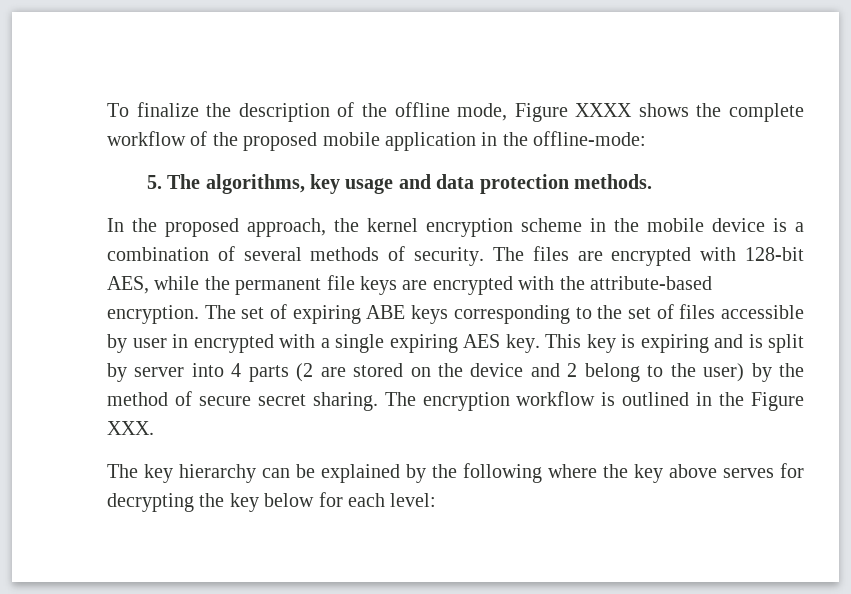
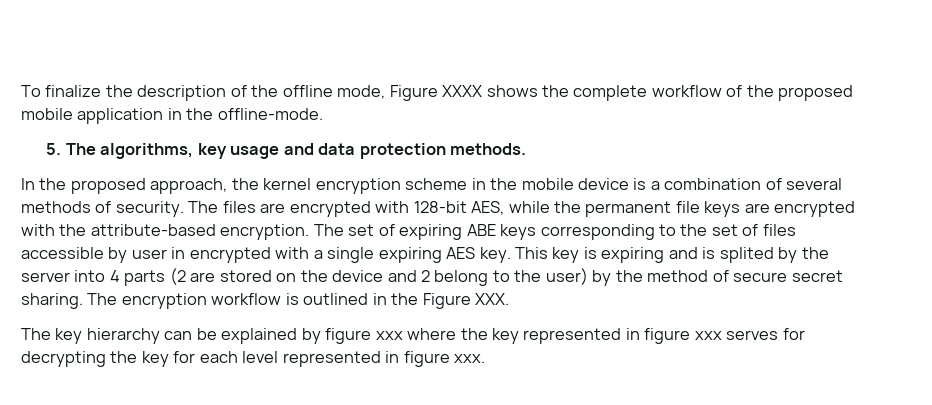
- To finalize the description of the offline mode, Figure XXXX shows the complete workflow of the proposed mobile application in the offline-mode:
+ To finalize the description of the offline mode, Figure XXXX shows the complete workflow of the proposed mobile application in the offline-mode.
- This key is expiring and is split by server into 4 parts (2 are stored on the device and 2 belong to the user) by the method of secure secret sharing.
+ This key is expiring and is splited by the server into 4 parts (2 are stored on the device and 2 belong to the user) by the method of secure secret sharing.
- The key hierarchy can be explained by the following where the key above serves for decrypting the key below for each level:
+ The key hierarchy can be explained by figure xxx where the key represented in figure xxx serves for decrypting the key for each level represented in figure xxx.

